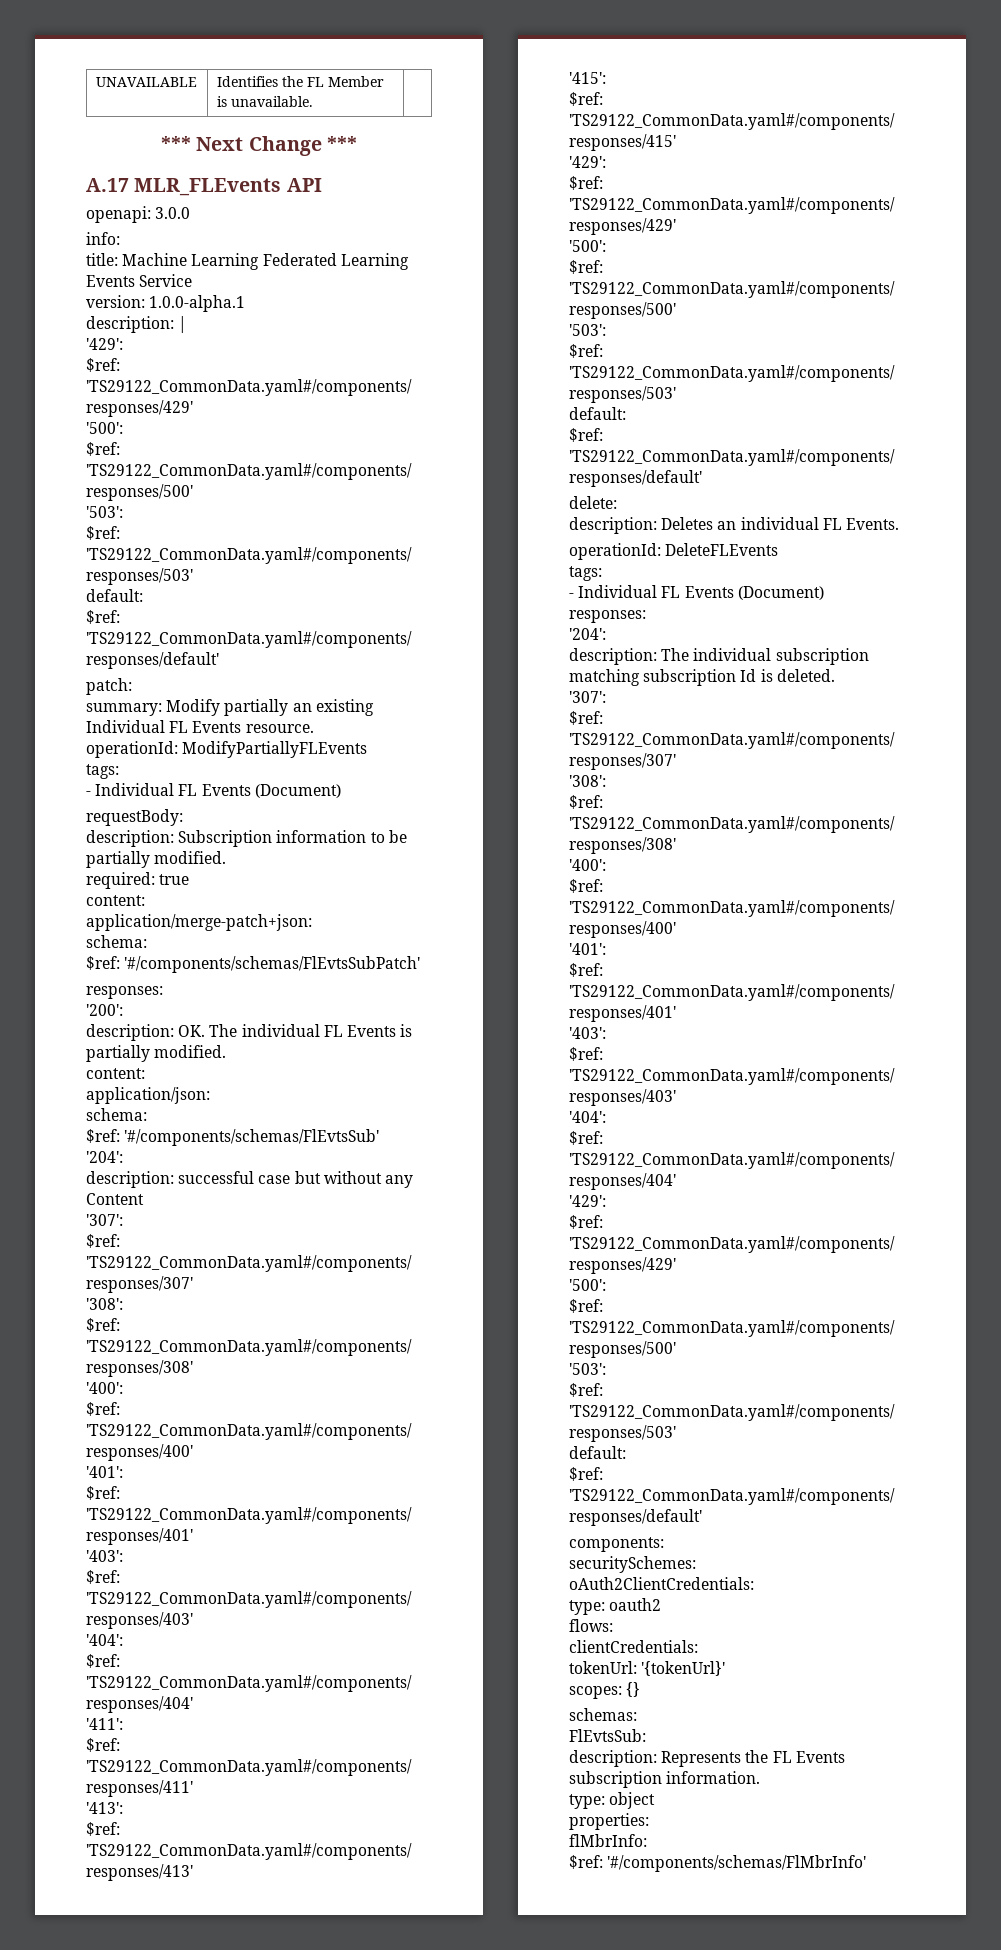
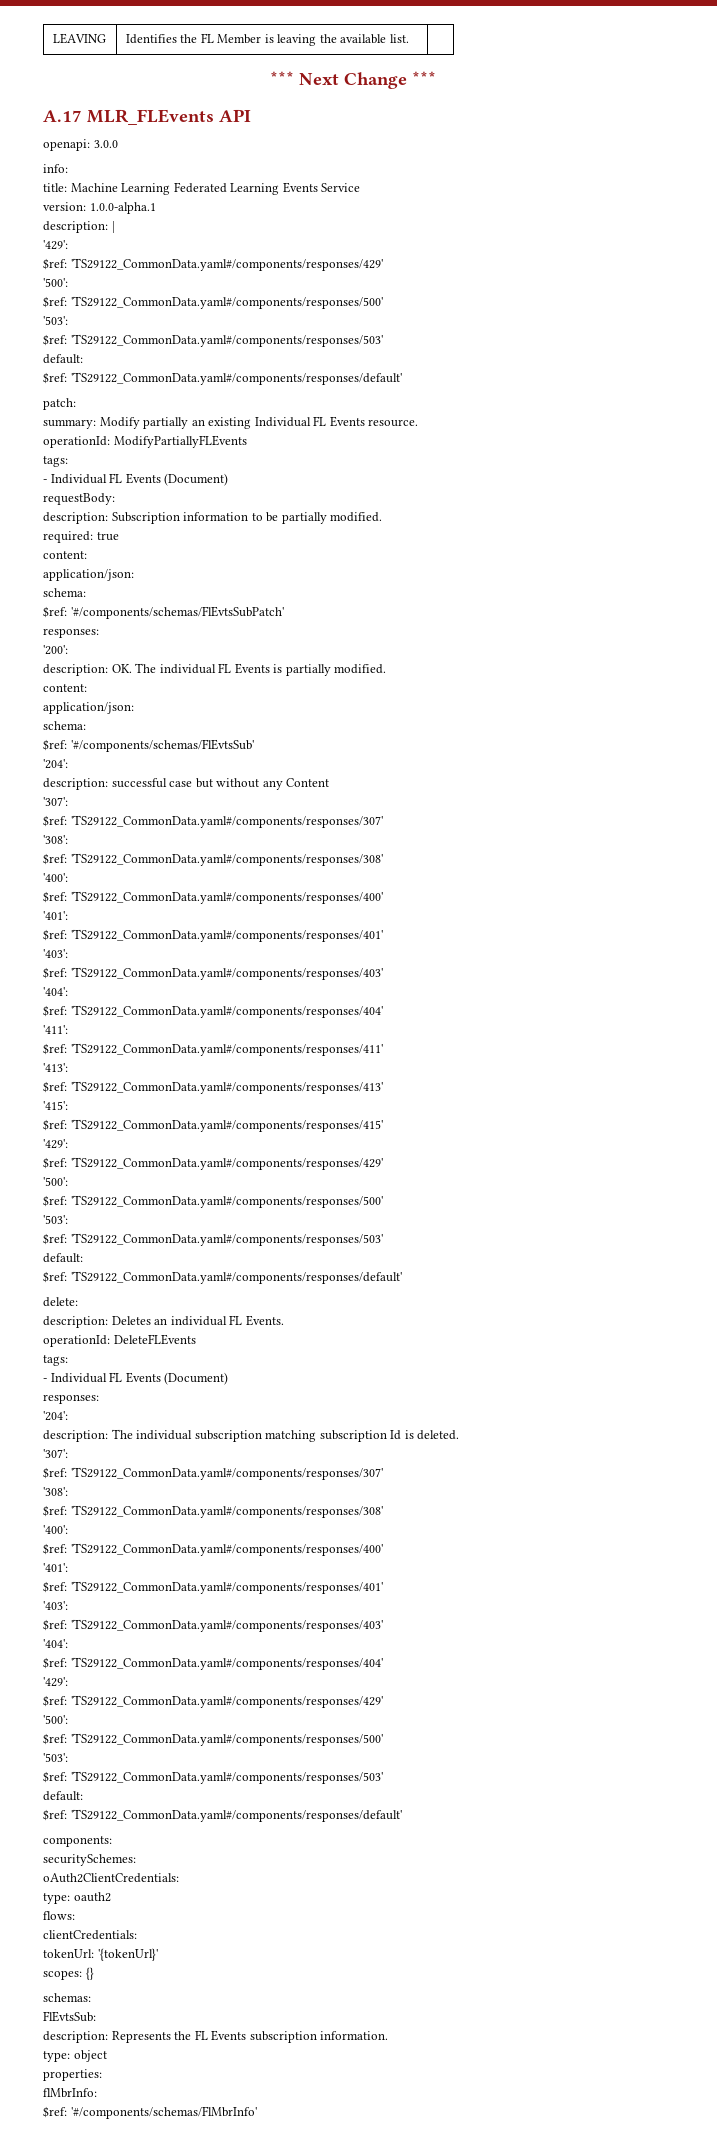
- UNAVAILABLE | Identifies the FL Member is unavailable. |
+ LEAVING | Identifies the FL Member is leaving the available list. |
  required: true
  content:
- application/merge-patch+json:
+ application/json:

